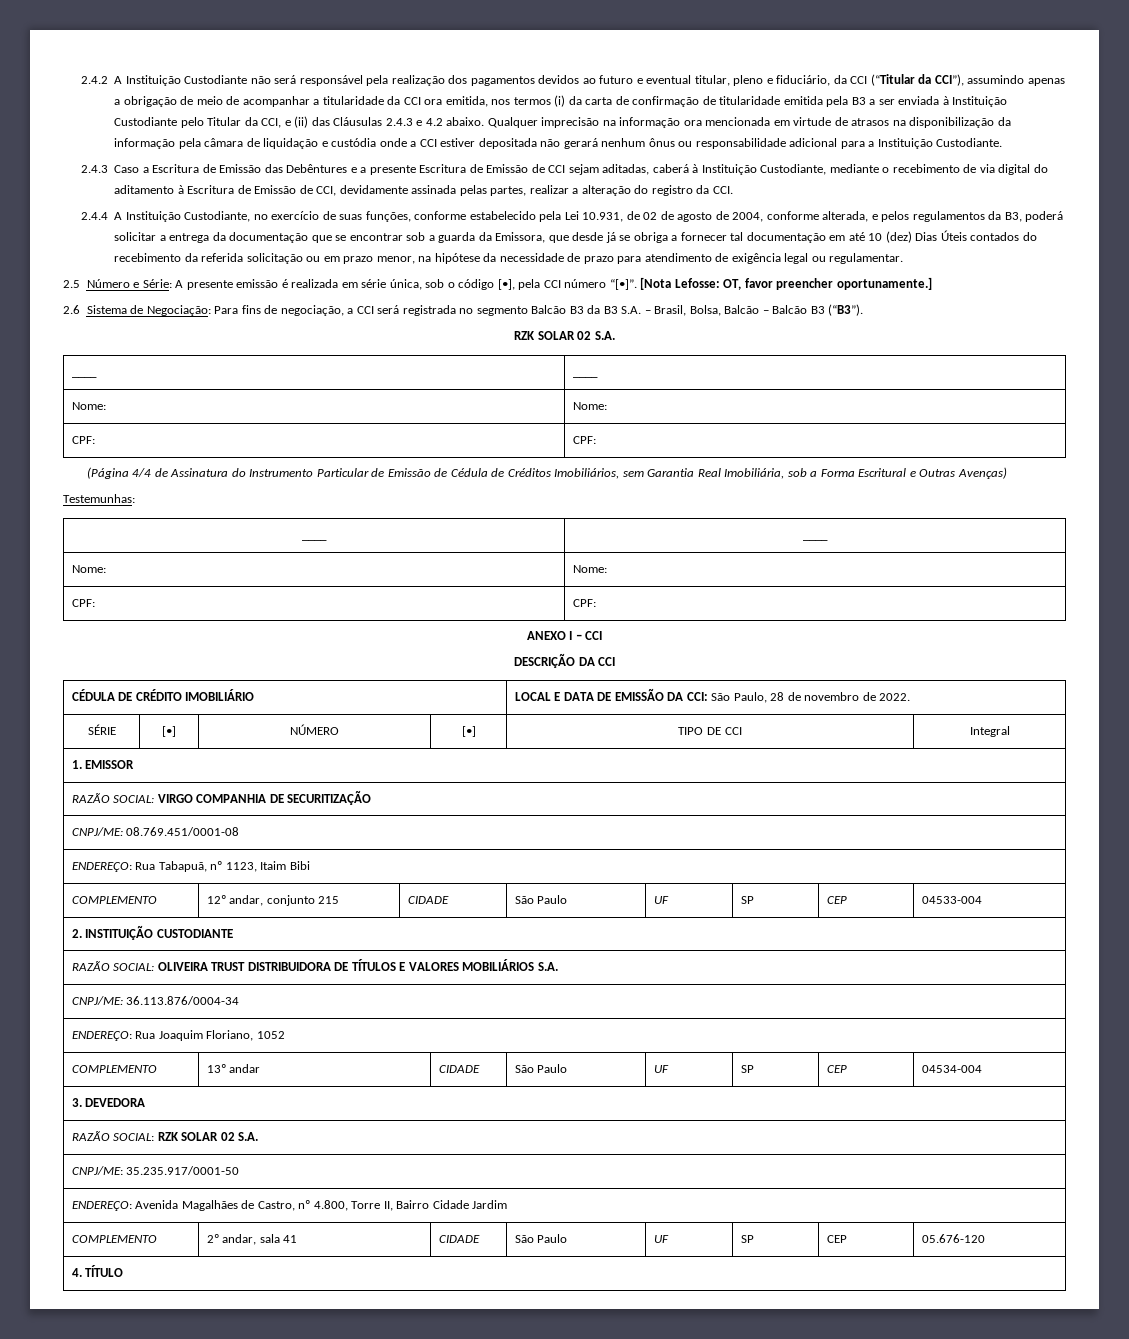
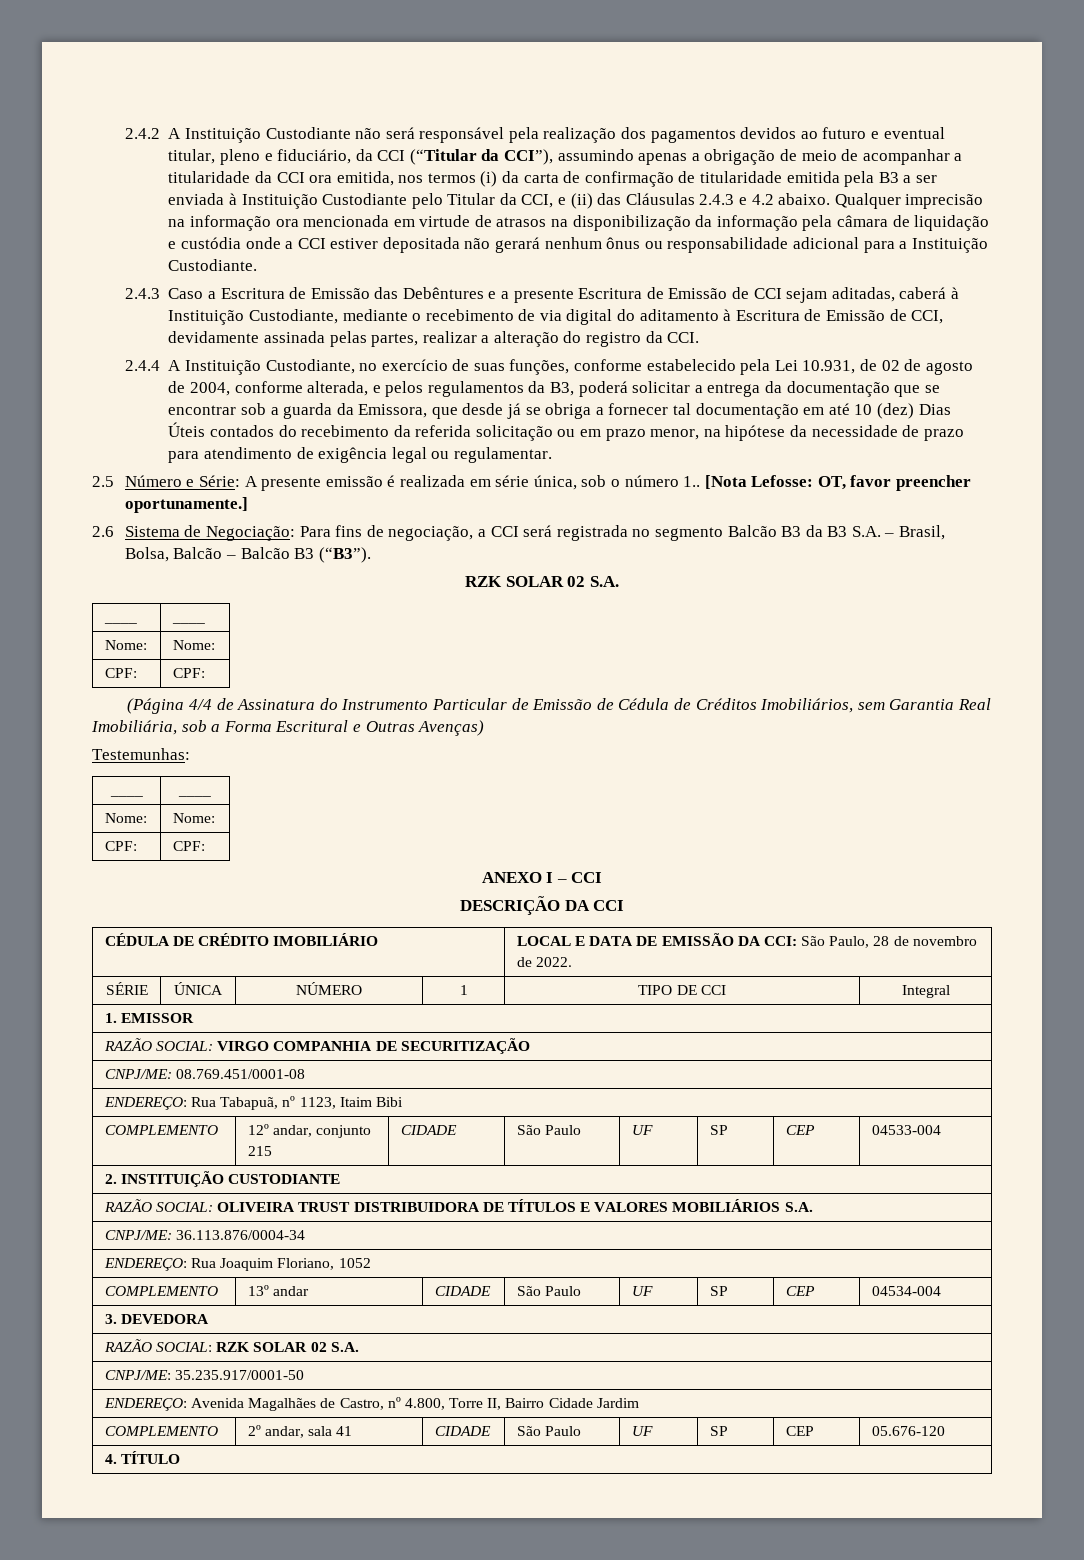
- 2.5 Número e Série: A presente emissão é realizada em série única, sob o código [•], pela CCI número “[•]”.
+ 2.5 Número e Série: A presente emissão é realizada em série única, sob o número 1..
- SÉRIE | [•] | NÚMERO | [•] | TIPO DE CCI | Integral
+ SÉRIE | ÚNICA | NÚMERO | 1 | TIPO DE CCI | Integral

